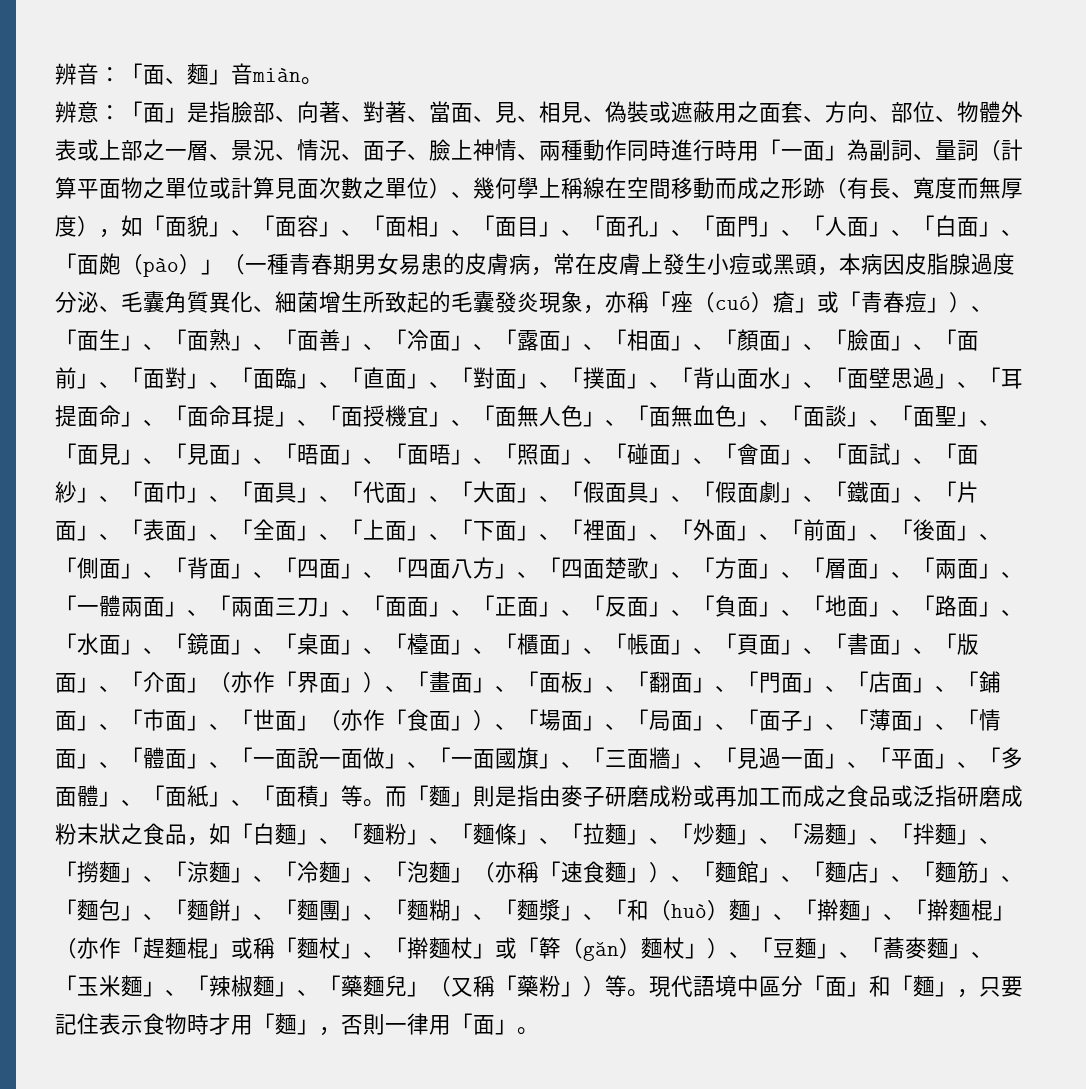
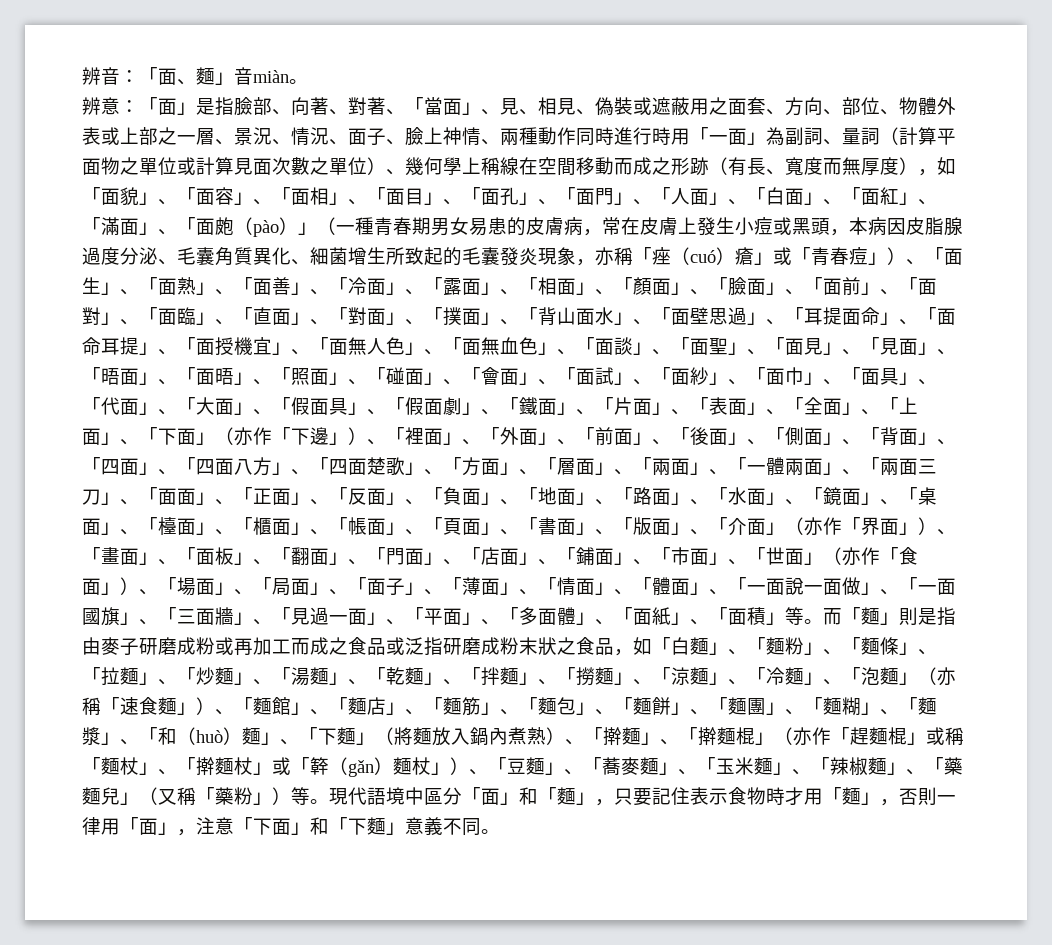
- 「面」是指臉部、向著、對著、當面、見、相見、偽裝或遮蔽用之面套、方向、部位、物體外表或上部之一層、景況、情況、面子、臉上神情、兩種動作同時進行時用「一面」為副詞、量詞（計算平面物之單位或計算見面次數之單位）、幾何學上稱線在空間移動而成之形跡（有長、寬度而無厚度），如「面貌」、「面容」、「面相」、「面目」、「面孔」、「面門」、「人面」、「白面」、「面皰（pào）」（一種青春期男女易患的皮膚病，常在皮膚上發生小痘或黑頭，本病因皮脂腺過度分泌、毛囊角質異化、細菌增生所致起的毛囊發炎現象，亦稱「痤（cuó）瘡」或「青春痘」）、「面生」、「面熟」、「面善」、「冷面」、「露面」、「相面」、「顏面」、「臉面」、「面前」、「面對」、「面臨」、「直面」、「對面」、「撲面」、「背山面水」、「面壁思過」、「耳提面命」、「面命耳提」、「面授機宜」、「面無人色」、「面無血色」、「面談」、「面聖」、「面見」、「見面」、「晤面」、「面晤」、「照面」、「碰面」、「會面」、「面試」、「面紗」、「面巾」、「面具」、「代面」、「大面」、「假面具」、「假面劇」、「鐵面」、「片面」、「表面」、「全面」、「上面」、「下面」、「裡面」、「外面」、「前面」、「後面」、「側面」、「背面」、「四面」、「四面八方」、「四面楚歌」、「方面」、「層面」、「兩面」、「一體兩面」、「兩面三刀」、「面面」、「正面」、「反面」、「負面」、「地面」、「路面」、「水面」、「鏡面」、「桌面」、「檯面」、「櫃面」、「帳面」、「頁面」、「書面」、「版面」、「介面」（亦作「界面」）、「畫面」、「面板」、「翻面」、「門面」、「店面」、「鋪面」、「市面」、「世面」（亦作「食面」）、「場面」、「局面」、「面子」、「薄面」、「情面」、「體面」、「一面說一面做」、「一面國旗」、「三面牆」、「見過一面」、「平面」、「多面體」、「面紙」、「面積」等。
+ 「面」是指臉部、向著、對著、「當面」、見、相見、偽裝或遮蔽用之面套、方向、部位、物體外表或上部之一層、景況、情況、面子、臉上神情、兩種動作同時進行時用「一面」為副詞、量詞（計算平面物之單位或計算見面次數之單位）、幾何學上稱線在空間移動而成之形跡（有長、寬度而無厚度），如「面貌」、「面容」、「面相」、「面目」、「面孔」、「面門」、「人面」、「白面」、「面紅」、「滿面」、「面皰（pào）」（一種青春期男女易患的皮膚病，常在皮膚上發生小痘或黑頭，本病因皮脂腺過度分泌、毛囊角質異化、細菌增生所致起的毛囊發炎現象，亦稱「痤（cuó）瘡」或「青春痘」）、「面生」、「面熟」、「面善」、「冷面」、「露面」、「相面」、「顏面」、「臉面」、「面前」、「面對」、「面臨」、「直面」、「對面」、「撲面」、「背山面水」、「面壁思過」、「耳提面命」、「面命耳提」、「面授機宜」、「面無人色」、「面無血色」、「面談」、「面聖」、「面見」、「見面」、「晤面」、「面晤」、「照面」、「碰面」、「會面」、「面試」、「面紗」、「面巾」、「面具」、「代面」、「大面」、「假面具」、「假面劇」、「鐵面」、「片面」、「表面」、「全面」、「上面」、「下面」（亦作「下邊」）、「裡面」、「外面」、「前面」、「後面」、「側面」、「背面」、「四面」、「四面八方」、「四面楚歌」、「方面」、「層面」、「兩面」、「一體兩面」、「兩面三刀」、「面面」、「正面」、「反面」、「負面」、「地面」、「路面」、「水面」、「鏡面」、「桌面」、「檯面」、「櫃面」、「帳面」、「頁面」、「書面」、「版面」、「介面」（亦作「界面」）、「畫面」、「面板」、「翻面」、「門面」、「店面」、「鋪面」、「市面」、「世面」（亦作「食面」）、「場面」、「局面」、「面子」、「薄面」、「情面」、「體面」、「一面說一面做」、「一面國旗」、「三面牆」、「見過一面」、「平面」、「多面體」、「面紙」、「面積」等。
- 而「麵」則是指由麥子研磨成粉或再加工而成之食品或泛指研磨成粉末狀之食品，如「白麵」、「麵粉」、「麵條」、「拉麵」、「炒麵」、「湯麵」、「拌麵」、「撈麵」、「涼麵」、「冷麵」、「泡麵」（亦稱「速食麵」）、「麵館」、「麵店」、「麵筋」、「麵包」、「麵餅」、「麵團」、「麵糊」、「麵漿」、「和（huò）麵」、「擀麵」、「擀麵棍」（亦作「趕麵棍」或稱「麵杖」、「擀麵杖」或「簳（gǎn）麵杖」）、「豆麵」、「蕎麥麵」、「玉米麵」、「辣椒麵」、「藥麵兒」（又稱「藥粉」）等。
+ 而「麵」則是指由麥子研磨成粉或再加工而成之食品或泛指研磨成粉末狀之食品，如「白麵」、「麵粉」、「麵條」、「拉麵」、「炒麵」、「湯麵」、「乾麵」、「拌麵」、「撈麵」、「涼麵」、「冷麵」、「泡麵」（亦稱「速食麵」）、「麵館」、「麵店」、「麵筋」、「麵包」、「麵餅」、「麵團」、「麵糊」、「麵漿」、「和（huò）麵」、「下麵」（將麵放入鍋內煮熟）、「擀麵」、「擀麵棍」（亦作「趕麵棍」或稱「麵杖」、「擀麵杖」或「簳（gǎn）麵杖」）、「豆麵」、「蕎麥麵」、「玉米麵」、「辣椒麵」、「藥麵兒」（又稱「藥粉」）等。
- 現代語境中區分「面」和「麵」，只要記住表示食物時才用「麵」，否則一律用「面」。
+ 現代語境中區分「面」和「麵」，只要記住表示食物時才用「麵」，否則一律用「面」，注意「下面」和「下麵」意義不同。

